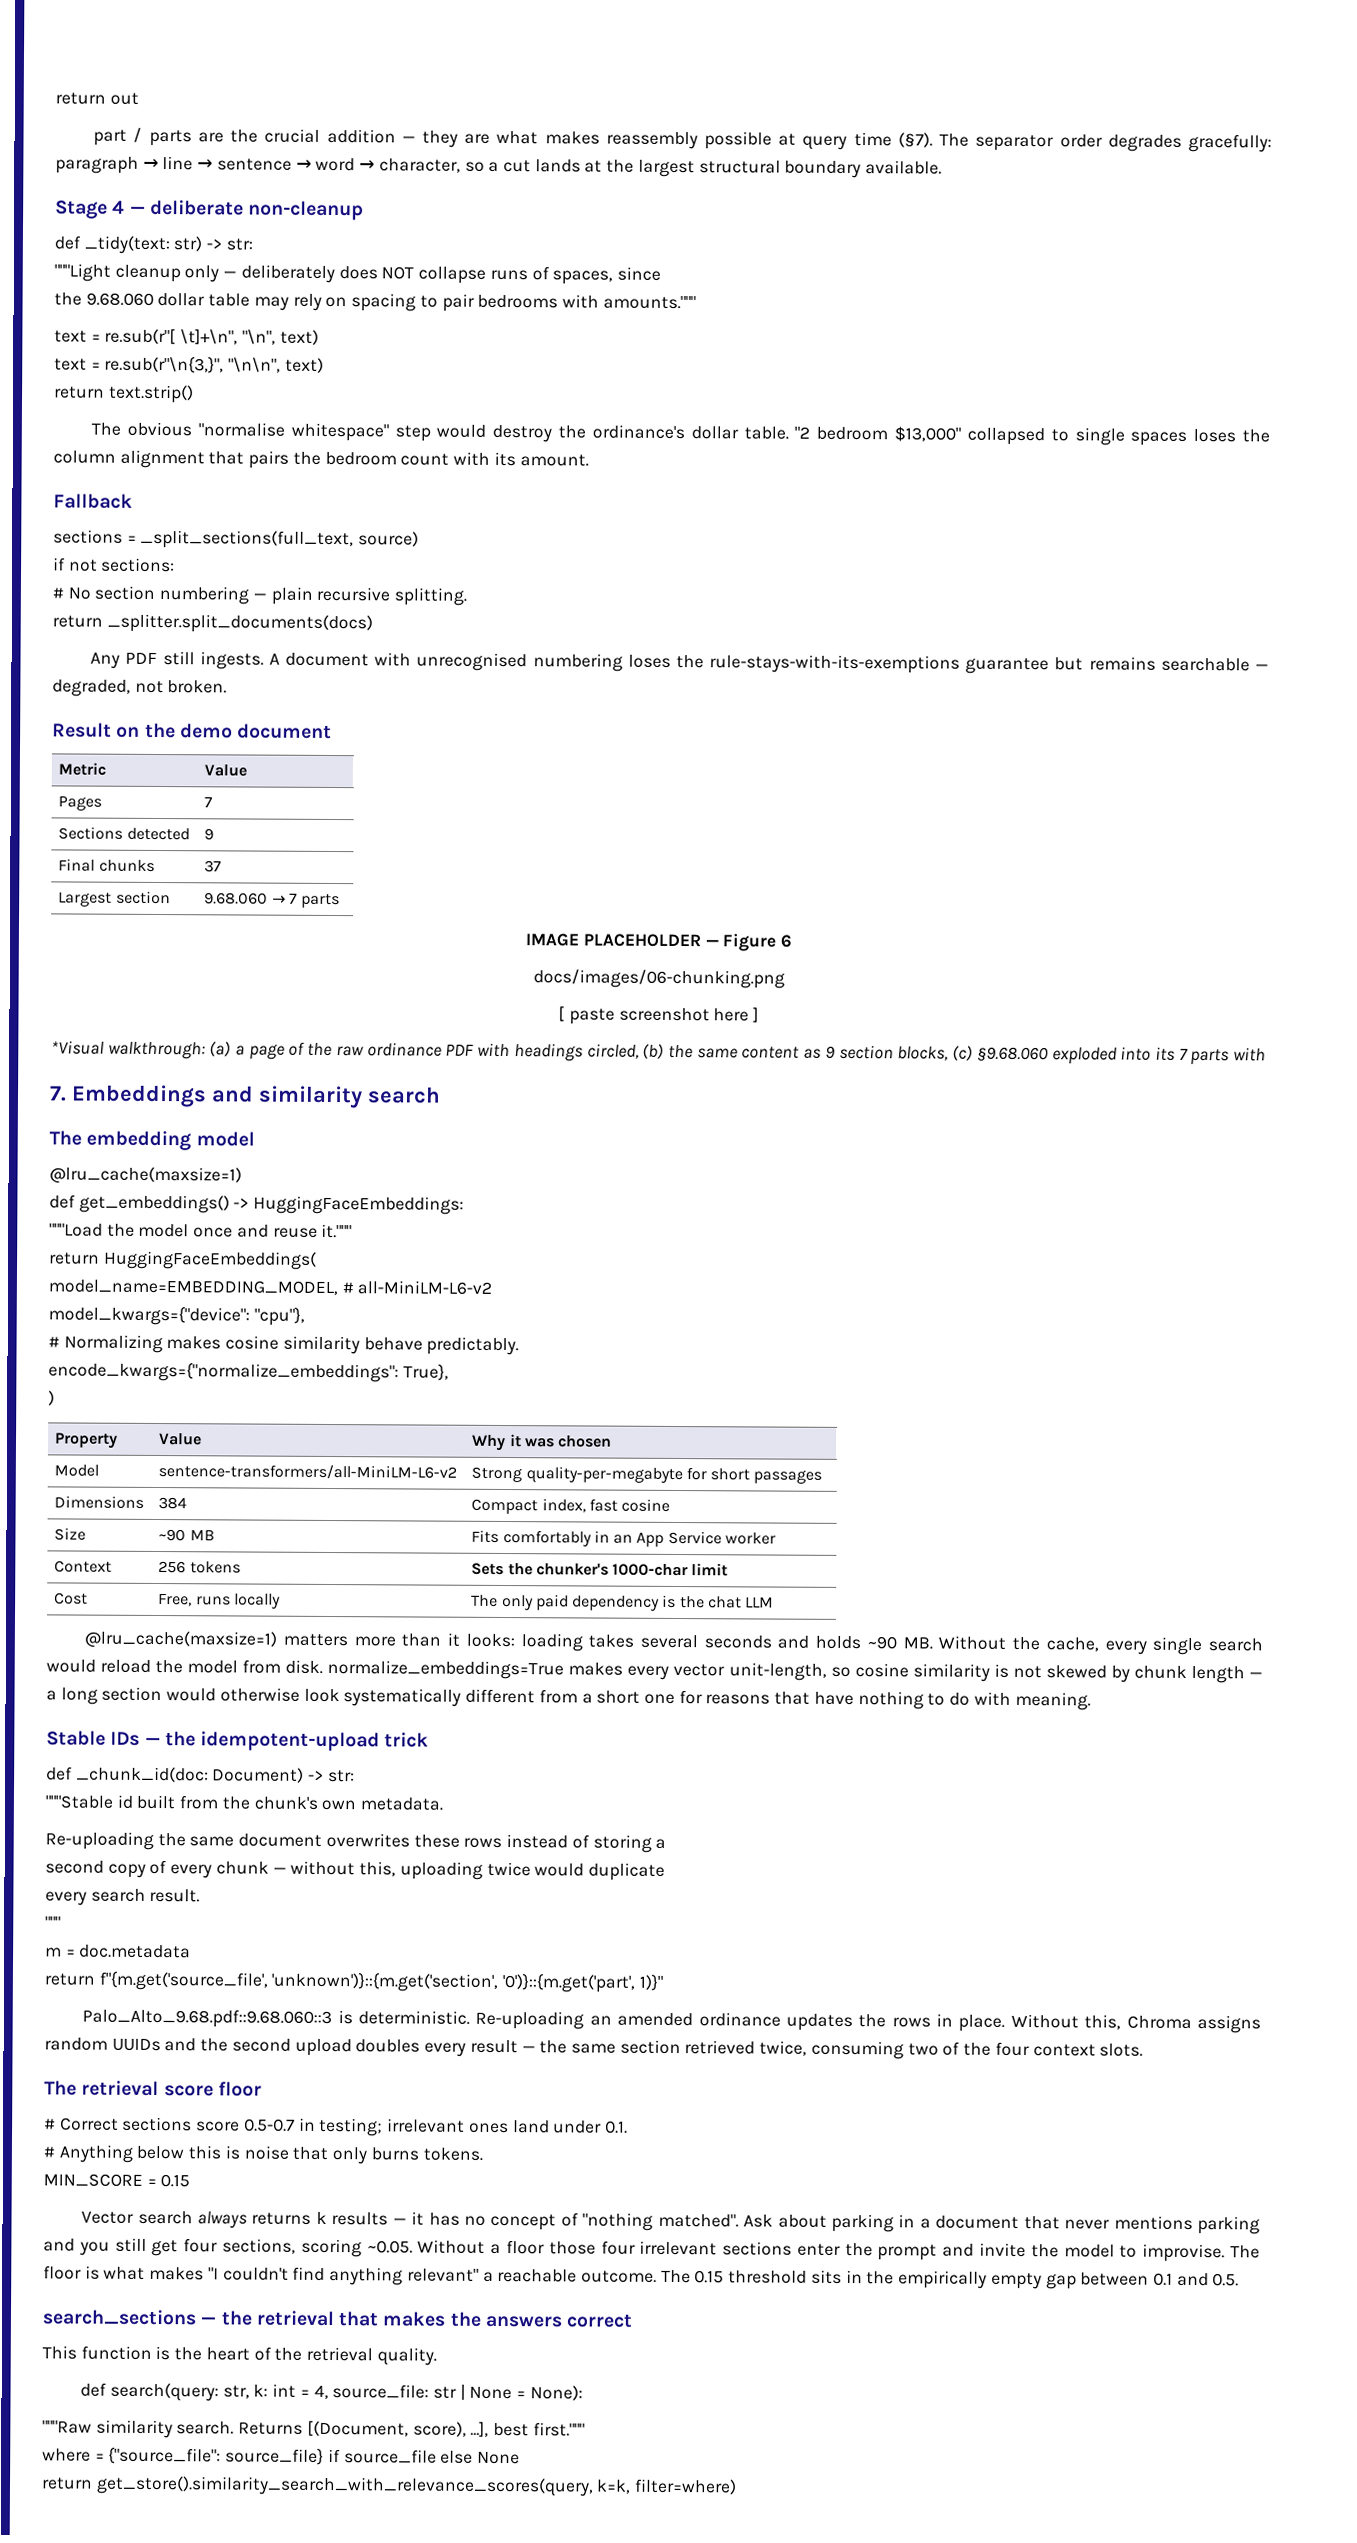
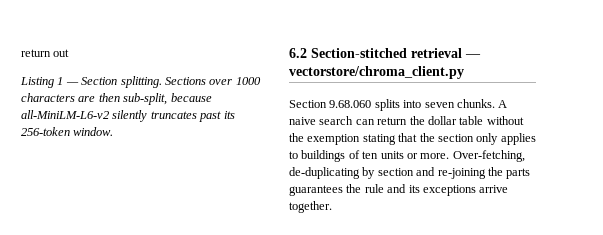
- part / parts are the crucial addition — they are what makes reassembly possible at query time (§7). The separator order degrades gracefully: paragraph → line → sentence → word → character, so a cut lands at the largest structural boundary available.
- Stage 4 — deliberate non-cleanup
- def _tidy(text: str) -> str:
- """Light cleanup only — deliberately does NOT collapse runs of spaces, since
- the 9.68.060 dollar table may rely on spacing to pair bedrooms with amounts."""
- text = re.sub(r"[ \t]+\n", "\n", text)
- text = re.sub(r"\n{3,}", "\n\n", text)
- return text.strip()
- The obvious "normalise whitespace" step would destroy the ordinance's dollar table. "2 bedroom $13,000" collapsed to single spaces loses the column alignment that pairs the bedroom count with its amount.
- Fallback
- sections = _split_sections(full_text, source)
- if not sections:
- # No section numbering — plain recursive splitting.
- return _splitter.split_documents(docs)
- Any PDF still ingests. A document with unrecognised numbering loses the rule-stays-with-its-exemptions guarantee but remains searchable — degraded, not broken.
- Result on the demo document
- Metric | Value
- Pages | 7
- Sections detected | 9
- Final chunks | 37
- Largest section | 9.68.060 → 7 parts
- IMAGE PLACEHOLDER — Figure 6
- docs/images/06-chunking.png
- [ paste screenshot here ]
- *Visual walkthrough: (a) a page of the raw ordinance PDF with headings circled, (b) the same content as 9 section blocks, (c) §9.68.060 exploded into its 7 parts with
- 7. Embeddings and similarity search
- The embedding model
- @lru_cache(maxsize=1)
- def get_embeddings() -> HuggingFaceEmbeddings:
- """Load the model once and reuse it."""
- return HuggingFaceEmbeddings(
- model_name=EMBEDDING_MODEL, # all-MiniLM-L6-v2
- model_kwargs={"device": "cpu"},
- # Normalizing makes cosine similarity behave predictably.
- encode_kwargs={"normalize_embeddings": True},
- )
- Property | Value | Why it was chosen
- Model | sentence-transformers/all-MiniLM-L6-v2 | Strong quality-per-megabyte for short passages
- Dimensions | 384 | Compact index, fast cosine
- Size | ~90 MB | Fits comfortably in an App Service worker
- Context | 256 tokens | Sets the chunker's 1000-char limit
- Cost | Free, runs locally | The only paid dependency is the chat LLM
- @lru_cache(maxsize=1) matters more than it looks: loading takes several seconds and holds ~90 MB. Without the cache, every single search would reload the model from disk. normalize_embeddings=True makes every vector unit-length, so cosine similarity is not skewed by chunk length — a long section would otherwise look systematically different from a short one for reasons that have nothing to do with meaning.
- Stable IDs — the idempotent-upload trick
- def _chunk_id(doc: Document) -> str:
- """Stable id built from the chunk's own metadata.
- Re-uploading the same document overwrites these rows instead of storing a
- second copy of every chunk — without this, uploading twice would duplicate
- every search result.
- """
- m = doc.metadata
- return f"{m.get('source_file', 'unknown')}::{m.get('section', '0')}::{m.get('part', 1)}"
- Palo_Alto_9.68.pdf::9.68.060::3 is deterministic. Re-uploading an amended ordinance updates the rows in place. Without this, Chroma assigns random UUIDs and the second upload doubles every result — the same section retrieved twice, consuming two of the four context slots.
- The retrieval score floor
- # Correct sections score 0.5-0.7 in testing; irrelevant ones land under 0.1.
- # Anything below this is noise that only burns tokens.
- MIN_SCORE = 0.15
- Vector search always returns k results — it has no concept of "nothing matched". Ask about parking in a document that never mentions parking and you still get four sections, scoring ~0.05. Without a floor those four irrelevant sections enter the prompt and invite the model to improvise. The floor is what makes "I couldn't find anything relevant" a reachable outcome. The 0.15 threshold sits in the empirically empty gap between 0.1 and 0.5.
- search_sections — the retrieval that makes the answers correct
- This function is the heart of the retrieval quality.
- def search(query: str, k: int = 4, source_file: str | None = None):
- """Raw similarity search. Returns [(Document, score), ...], best first."""
- where = {"source_file": source_file} if source_file else None
- return get_store().similarity_search_with_relevance_scores(query, k=k, filter=where)
+ Listing 1 — Section splitting. Sections over 1000 characters are then sub-split, because all-MiniLM-L6-v2 silently truncates past its 256-token window.
+ 6.2 Section-stitched retrieval — vectorstore/chroma_client.py
+ Section 9.68.060 splits into seven chunks. A naive search can return the dollar table without the exemption stating that the section only applies to buildings of ten units or more. Over-fetching, de-duplicating by section and re-joining the parts guarantees the rule and its exceptions arrive together.

